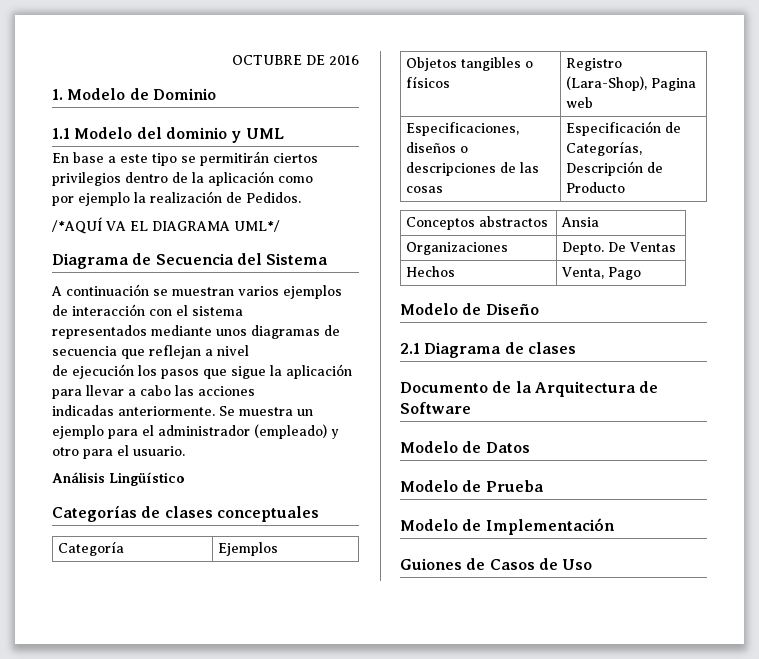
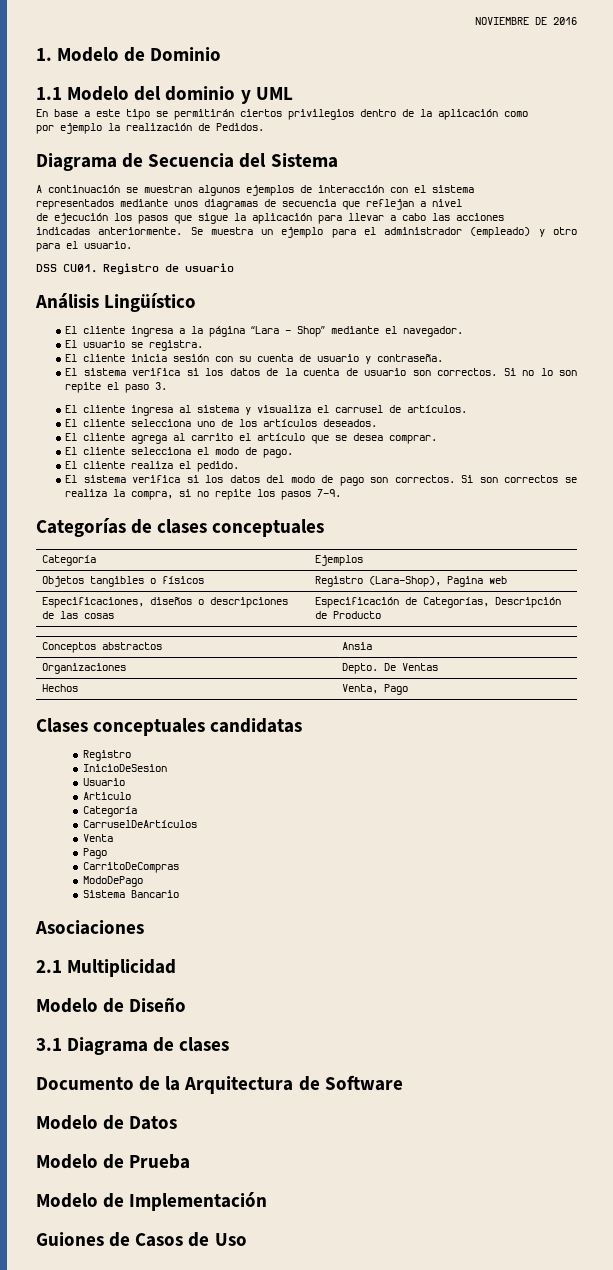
- OCTUBRE DE 2016
+ NOVIEMBRE DE 2016
- /*AQUÍ VA EL DIAGRAMA UML*/
- A continuación se muestran varios ejemplos de interacción con el sistema
+ A continuación se muestran algunos ejemplos de interacción con el sistema
+ DSS CU01. Registro de usuario
  Análisis Lingüístico
+ El cliente ingresa a la página “Lara - Shop” mediante el navegador.
+ El usuario se registra.
+ El cliente inicia sesión con su cuenta de usuario y contraseña.
+ El sistema verifica si los datos de la cuenta de usuario son correctos. Si no lo son repite el paso 3.
+ El cliente ingresa al sistema y visualiza el carrusel de artículos.
+ El cliente selecciona uno de los artículos deseados.
+ El cliente agrega al carrito el artículo que se desea comprar.
+ El cliente selecciona el modo de pago.
+ El cliente realiza el pedido.
+ El sistema verifica si los datos del modo de pago son correctos. Si son correctos se realiza la compra, si no repite los pasos 7-9.
+ Clases conceptuales candidatas
+ Registro
+ InicioDeSesion
+ Usuario
+ Articulo
+ Categoría
+ CarruselDeArtículos
+ Venta
+ Pago
+ CarritoDeCompras
+ ModoDePago
+ Sistema Bancario
+ Asociaciones
+ 2.1 Multiplicidad
- 2.1 Diagrama de clases
+ 3.1 Diagrama de clases

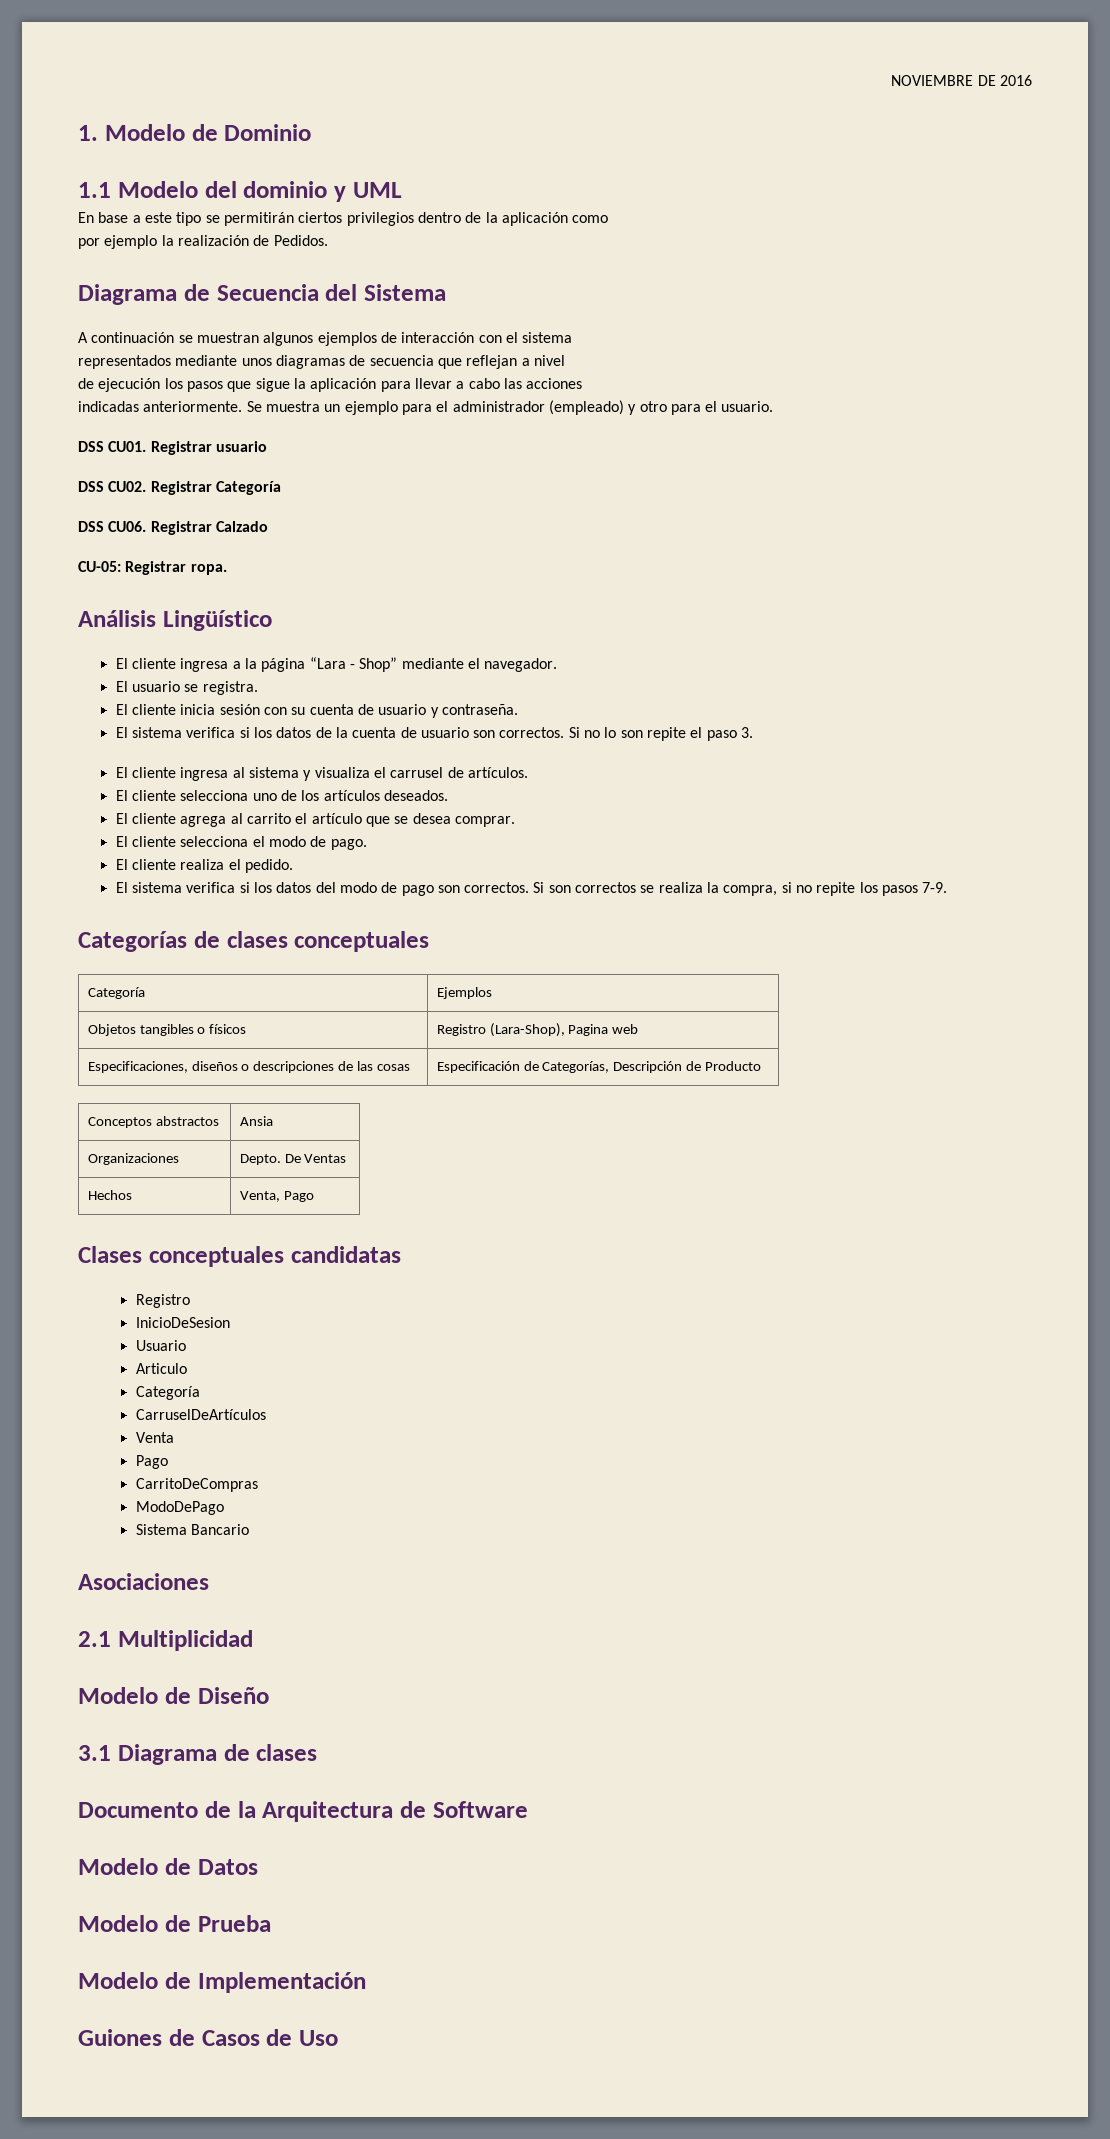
- Registro de usuario
+ Registrar usuario
+ DSS CU02. Registrar Categoría
+ DSS CU06. Registrar Calzado
+ CU-05: Registrar ropa.

